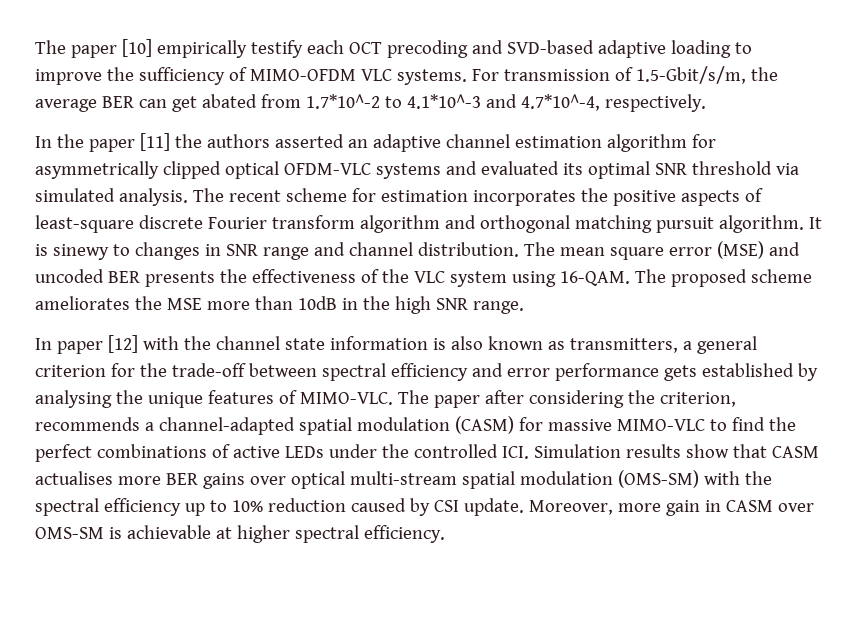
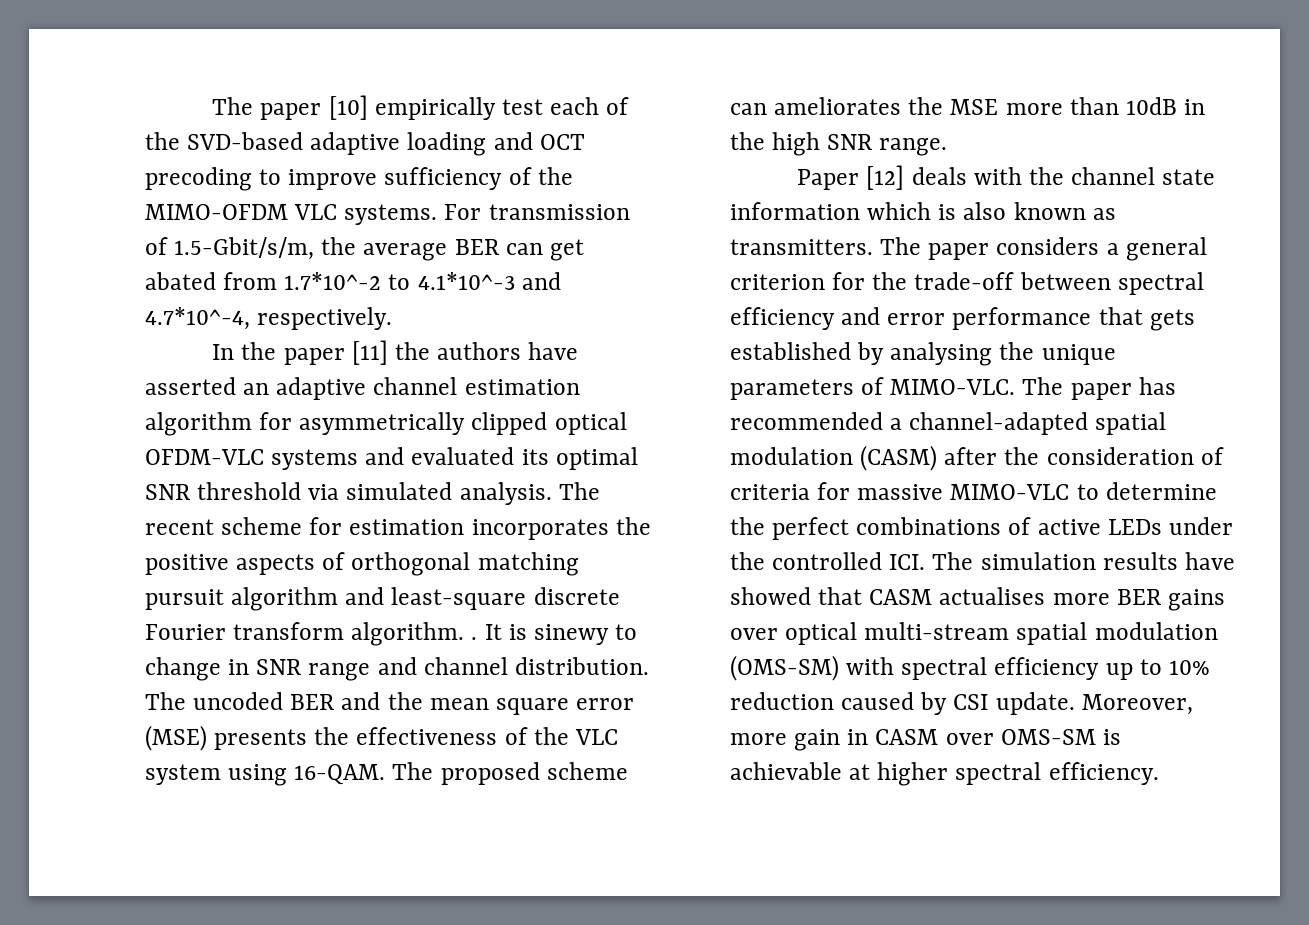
- The paper [10] empirically testify each OCT precoding and SVD-based adaptive loading to improve the sufficiency of MIMO-OFDM VLC systems.
+ The paper [10] empirically test each of the SVD-based adaptive loading and OCT precoding to improve sufficiency of the MIMO-OFDM VLC systems.
- In the paper [11] the authors asserted an adaptive channel estimation algorithm for asymmetrically clipped optical OFDM-VLC systems and evaluated its optimal SNR threshold via simulated analysis.
+ In the paper [11] the authors have asserted an adaptive channel estimation algorithm for asymmetrically clipped optical OFDM-VLC systems and evaluated its optimal SNR threshold via simulated analysis.
- The recent scheme for estimation incorporates the positive aspects of least-square discrete Fourier transform algorithm and orthogonal matching pursuit algorithm.
+ The recent scheme for estimation incorporates the positive aspects of orthogonal matching pursuit algorithm and least-square discrete Fourier transform algorithm. .
- It is sinewy to changes in SNR range and channel distribution.
+ It is sinewy to change in SNR range and channel distribution.
- The mean square error (MSE) and uncoded BER presents the effectiveness of the VLC system using 16-QAM.
+ The uncoded BER and the mean square error (MSE) presents the effectiveness of the VLC system using 16-QAM.
- The proposed scheme ameliorates the MSE more than 10dB in the high SNR range.
+ The proposed scheme can ameliorates the MSE more than 10dB in the high SNR range.
- In paper [12] with the channel state information is also known as transmitters, a general criterion for the trade-off between spectral efficiency and error performance gets established by analysing the unique features of MIMO-VLC.
+ Paper [12] deals with the channel state information which is also known as transmitters. The paper considers a general criterion for the trade-off between spectral efficiency and error performance that gets established by analysing the unique parameters of MIMO-VLC.
- The paper after considering the criterion, recommends a channel-adapted spatial modulation (CASM) for massive MIMO-VLC to find the perfect combinations of active LEDs under the controlled ICI. Simulation results show that CASM actualises more BER gains over optical multi-stream spatial modulation (OMS-SM) with the spectral efficiency up to 10% reduction caused by CSI update.
+ The paper has recommended a channel-adapted spatial modulation (CASM) after the consideration of criteria for massive MIMO-VLC to determine the perfect combinations of active LEDs under the controlled ICI. The simulation results have showed that CASM actualises more BER gains over optical multi-stream spatial modulation (OMS-SM) with spectral efficiency up to 10% reduction caused by CSI update.

